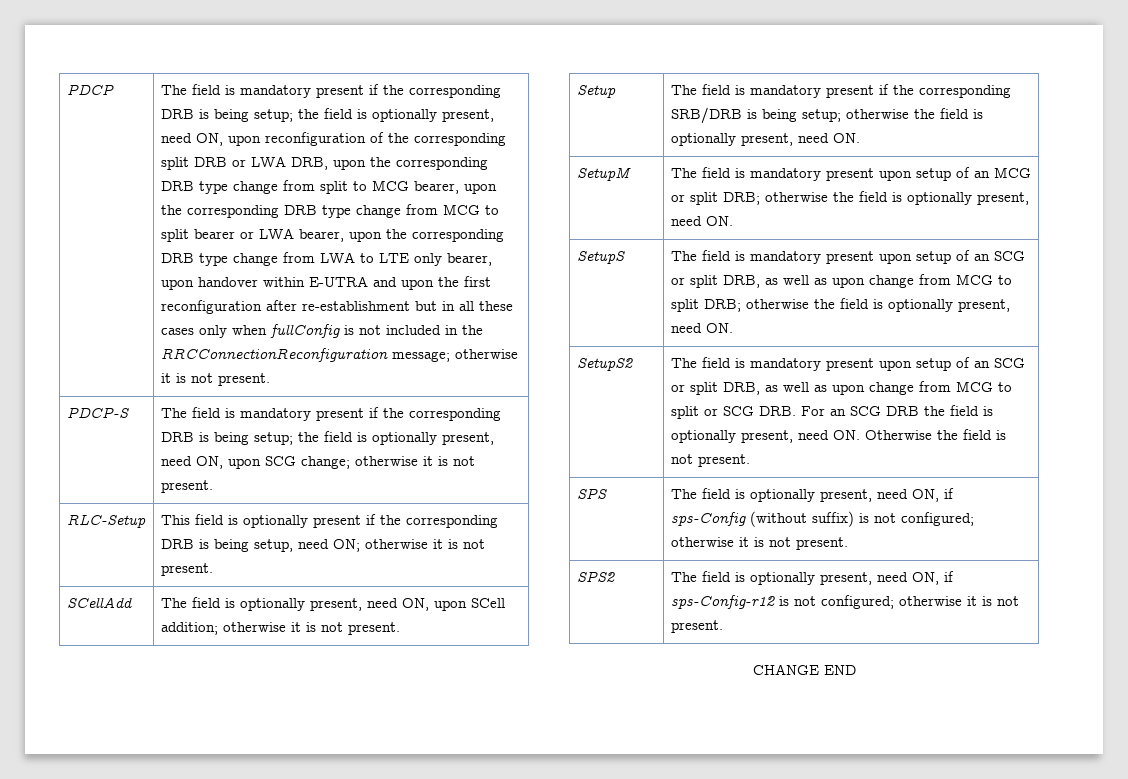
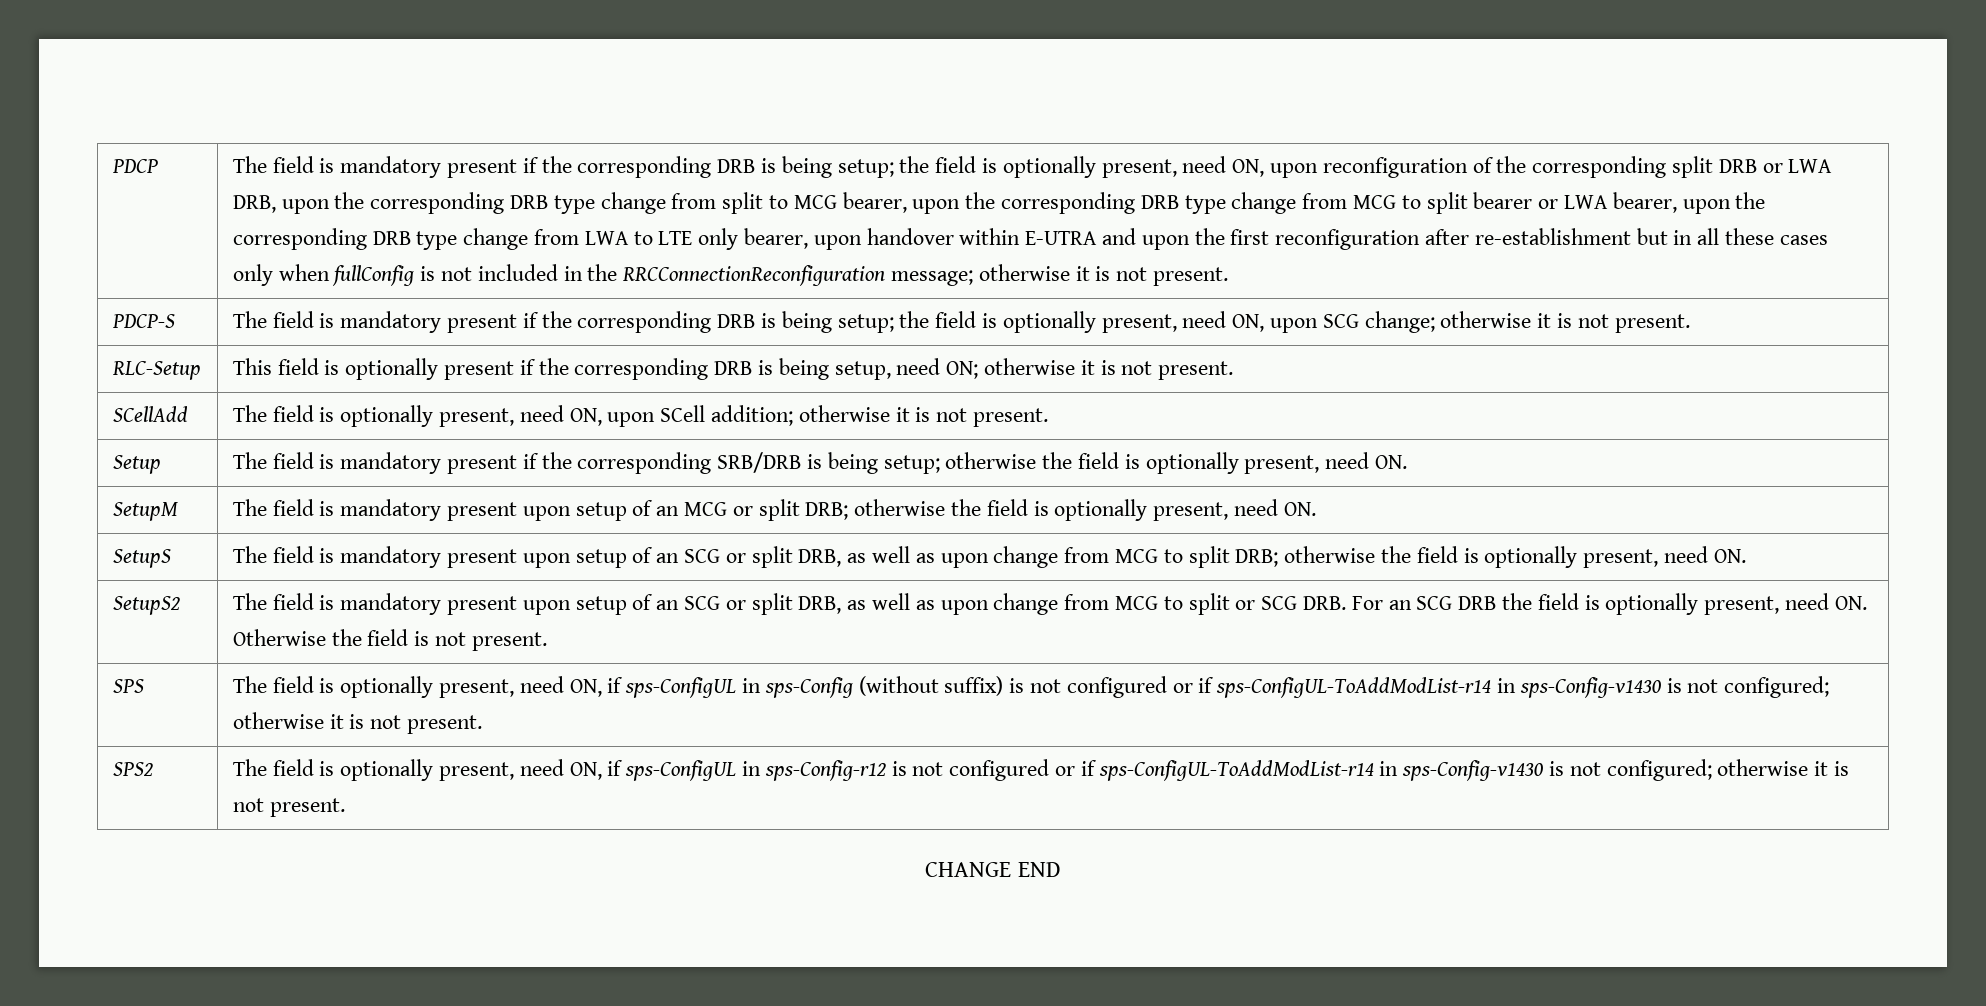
- SPS | The field is optionally present, need ON, if sps-Config (without suffix) is not configured; otherwise it is not present.
+ SPS | The field is optionally present, need ON, if sps-ConfigUL in sps-Config (without suffix) is not configured or if sps-ConfigUL-ToAddModList-r14 in sps-Config-v1430 is not configured; otherwise it is not present.
- SPS2 | The field is optionally present, need ON, if sps-Config-r12 is not configured; otherwise it is not present.
+ SPS2 | The field is optionally present, need ON, if sps-ConfigUL in sps-Config-r12 is not configured or if sps-ConfigUL-ToAddModList-r14 in sps-Config-v1430 is not configured; otherwise it is not present.

